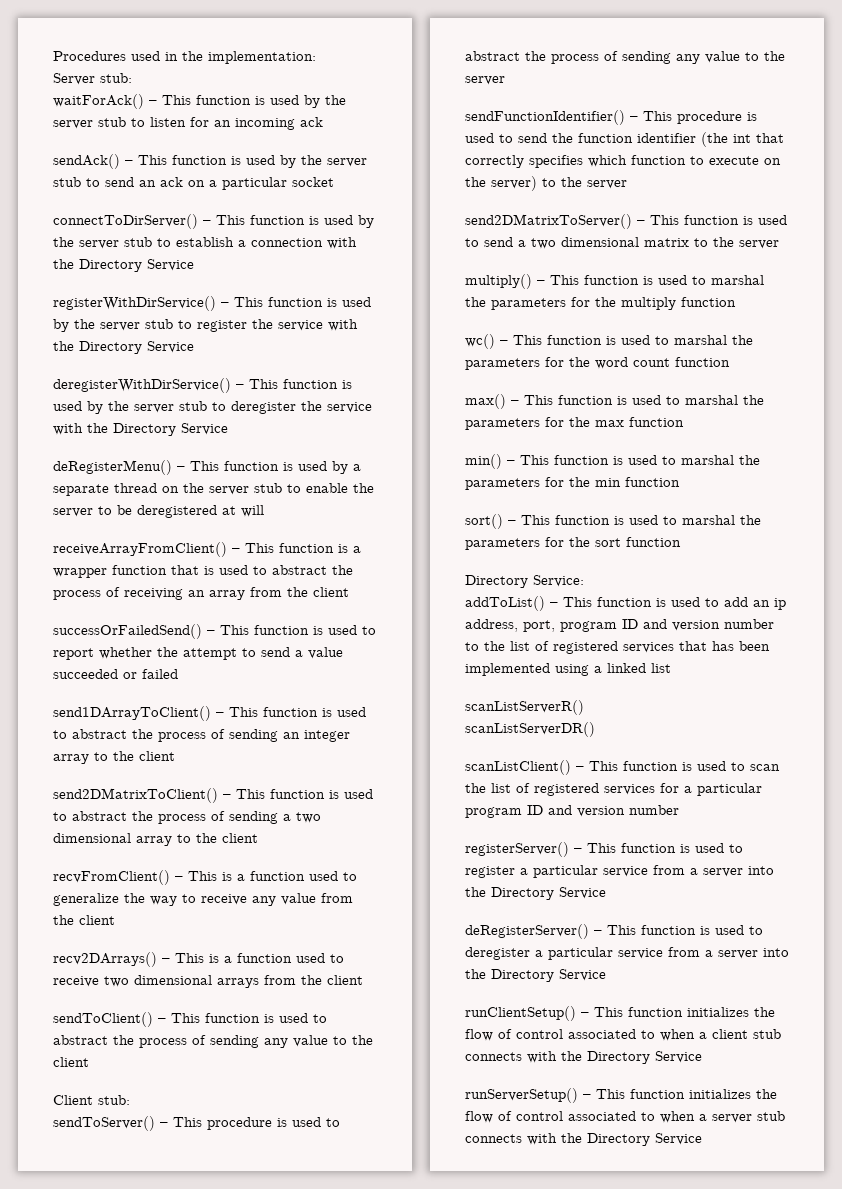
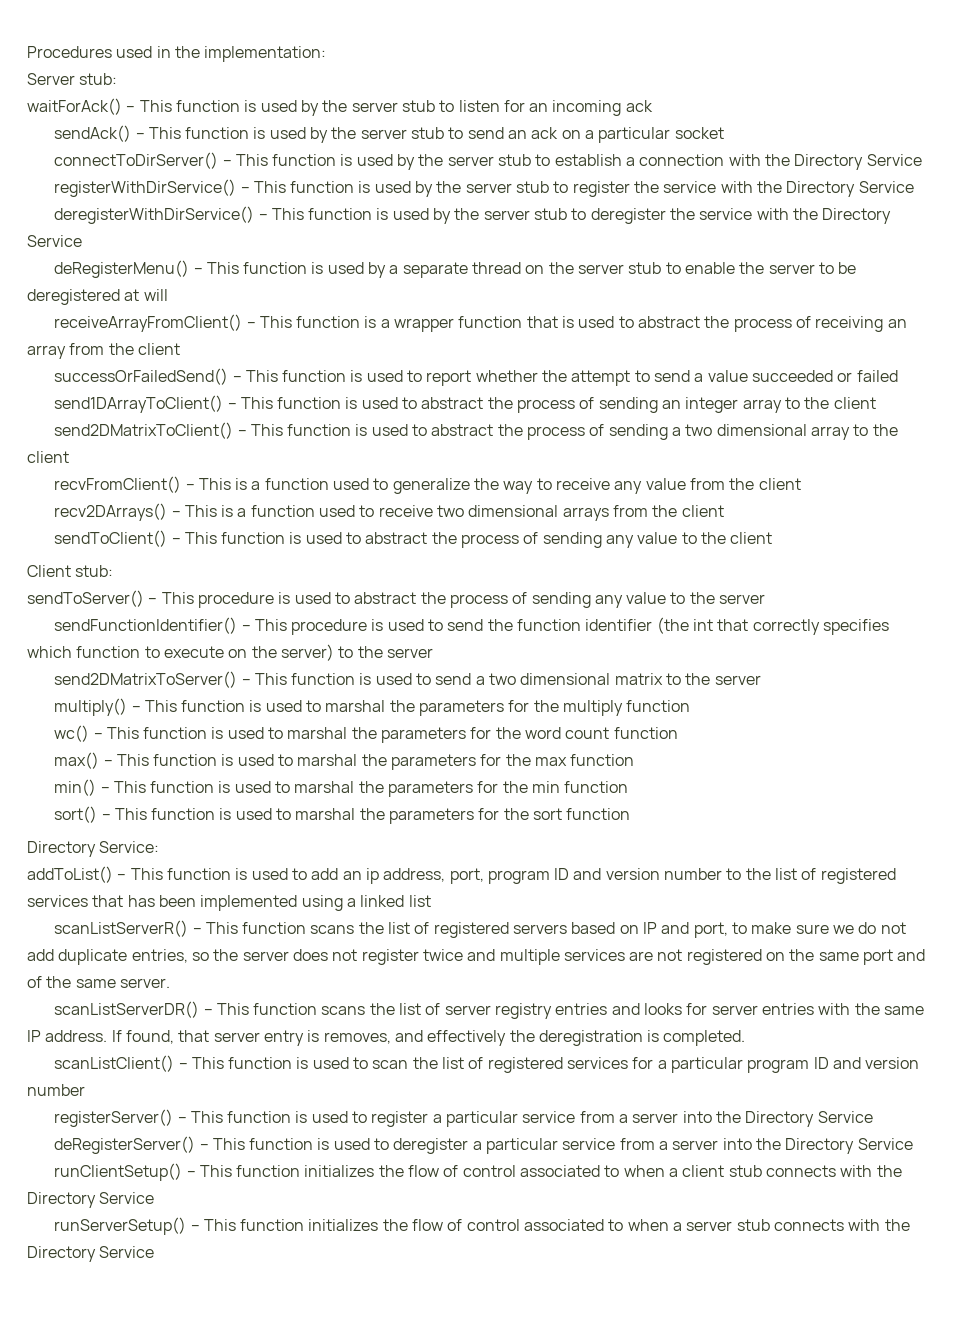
- scanListServerR()
- scanListServerDR()
+ scanListServerR() – This function scans the list of registered servers based on IP and port, to make sure we do not add duplicate entries, so the server does not register twice and multiple services are not registered on the same port and of the same server.
+ scanListServerDR() – This function scans the list of server registry entries and looks for server entries with the same IP address. If found, that server entry is removes, and effectively the deregistration is completed.

